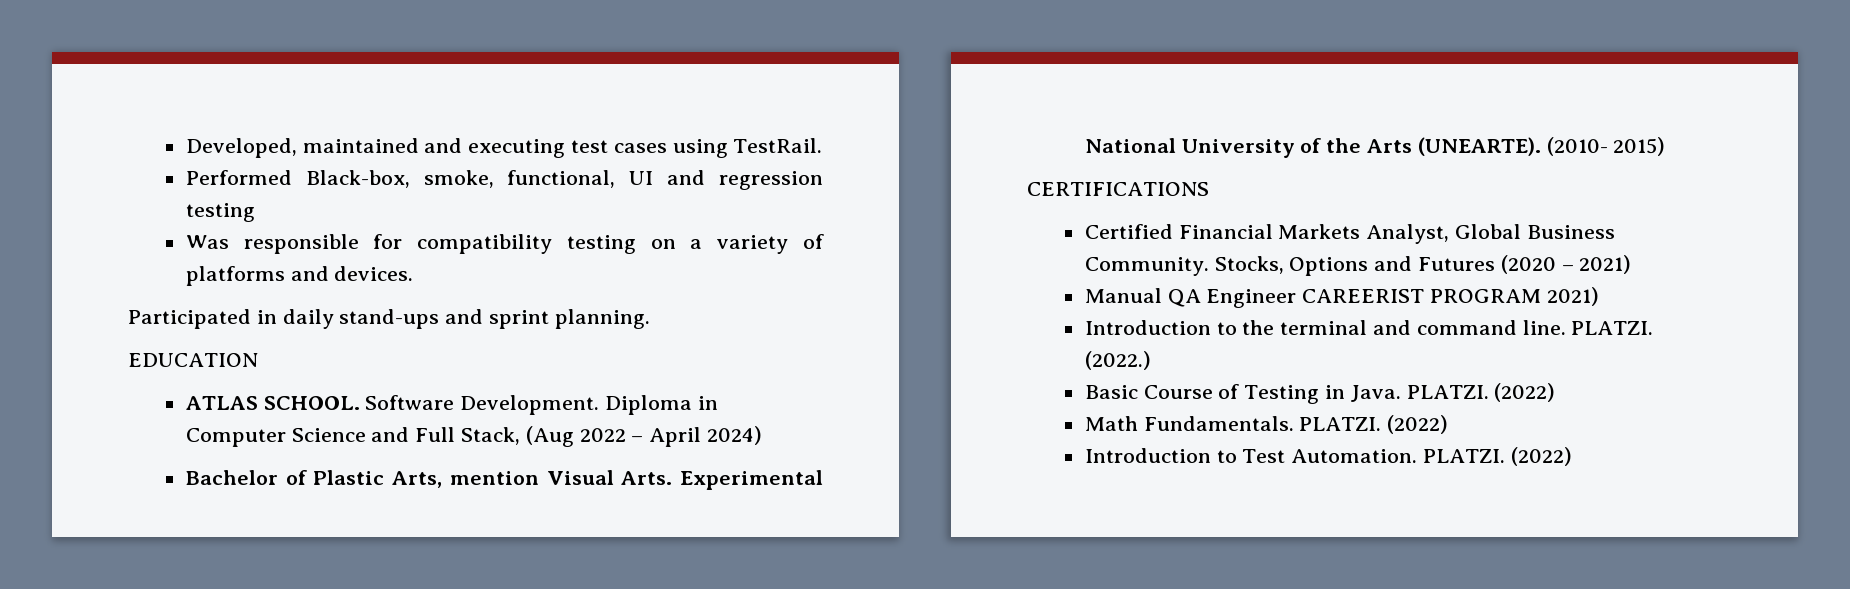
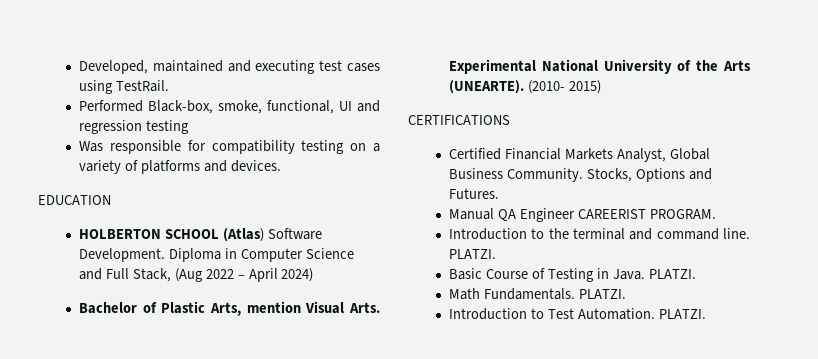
- Participated in daily stand-ups and sprint planning.
  EDUCATION
- ATLAS SCHOOL. Software Development.
+ HOLBERTON SCHOOL (Atlas) Software Development.
- Stocks, Options and Futures (2020 – 2021)
+ Stocks, Options and Futures.
- Manual QA Engineer CAREERIST PROGRAM 2021)
+ Manual QA Engineer CAREERIST PROGRAM.
- (2022.)
- Basic Course of Testing in Java. PLATZI. (2022)
+ Basic Course of Testing in Java. PLATZI.
- Math Fundamentals. PLATZI. (2022)
+ Math Fundamentals. PLATZI.
- Introduction to Test Automation. PLATZI. (2022)
+ Introduction to Test Automation. PLATZI.

